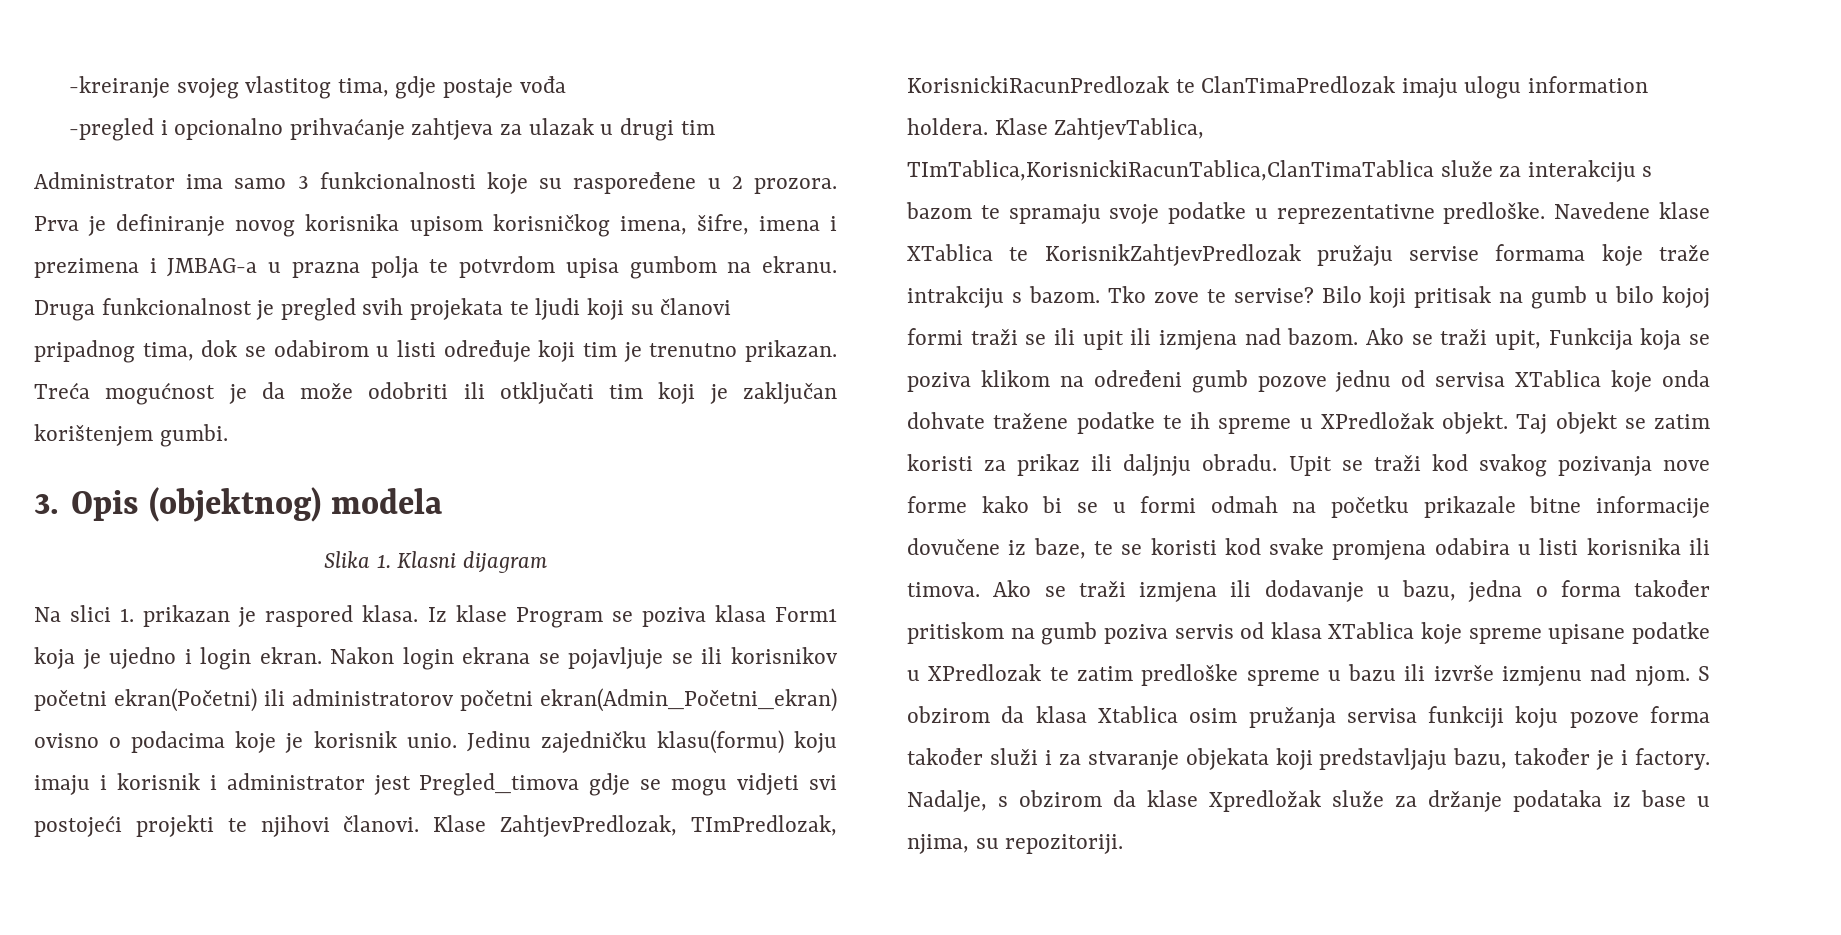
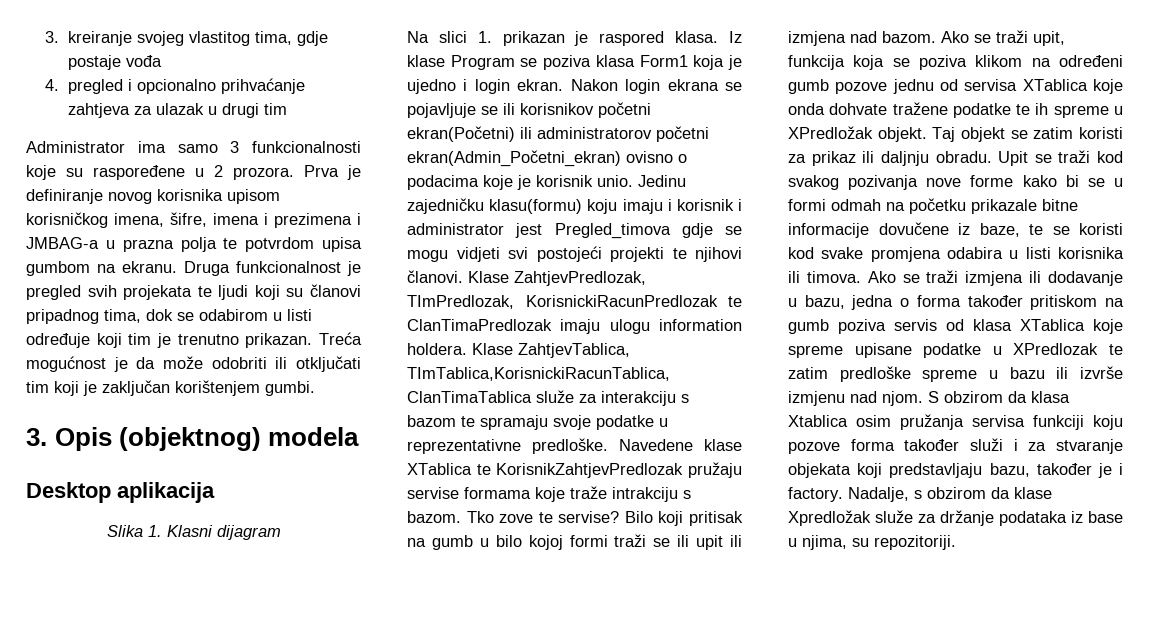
- -kreiranje svojeg vlastitog tima, gdje postaje vođa
+ 3. kreiranje svojeg vlastitog tima, gdje postaje vođa
- -pregled i opcionalno prihvaćanje zahtjeva za ulazak u drugi tim
+ 4. pregled i opcionalno prihvaćanje zahtjeva za ulazak u drugi tim
+ Desktop aplikacija
- Ako se traži upit, Funkcija koja se poziva klikom na određeni gumb pozove jednu od servisa XTablica koje onda dohvate tražene podatke te ih spreme u XPredložak objekt.
+ Ako se traži upit, funkcija koja se poziva klikom na određeni gumb pozove jednu od servisa XTablica koje onda dohvate tražene podatke te ih spreme u XPredložak objekt.

